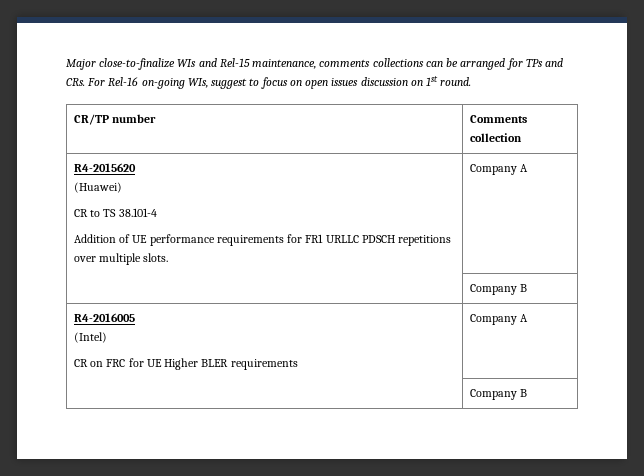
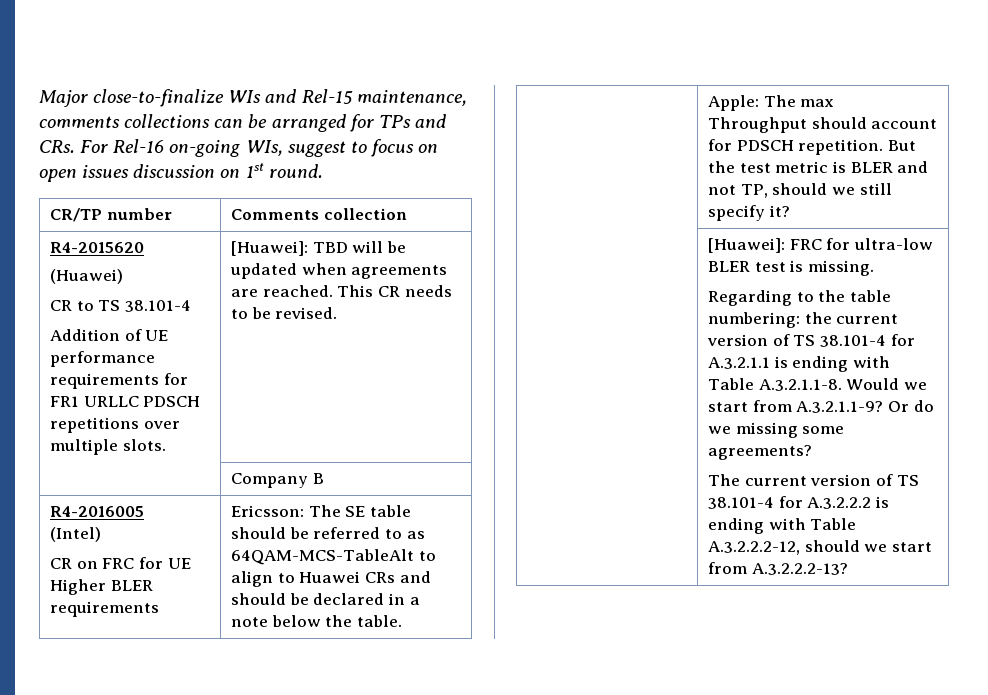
  R4-2015620
  (Huawei)
  CR to TS 38.101-4
- Addition of UE performance requirements for FR1 URLLC PDSCH repetitions over multiple slots. | Company A
+ Addition of UE performance requirements for FR1 URLLC PDSCH repetitions over multiple slots. | [Huawei]: TBD will be updated when agreements are reached. This CR needs to be revised.
  R4-2016005
  (Intel)
- CR on FRC for UE Higher BLER requirements | Company A
- | Company B
+ CR on FRC for UE Higher BLER requirements | Ericsson: The SE table should be referred to as 64QAM-MCS-TableAlt to align to Huawei CRs and should be declared in a note below the table.
+ | Apple: The max Throughput should account for PDSCH repetition. But the test metric is BLER and not TP, should we still specify it?
+ | [Huawei]: FRC for ultra-low BLER test is missing.
+ Regarding to the table numbering: the current version of TS 38.101-4 for A.3.2.1.1 is ending with Table A.3.2.1.1-8. Would we start from A.3.2.1.1-9? Or do we missing some agreements?
+ The current version of TS 38.101-4 for A.3.2.2.2 is ending with Table A.3.2.2.2-12, should we start from A.3.2.2.2-13?

